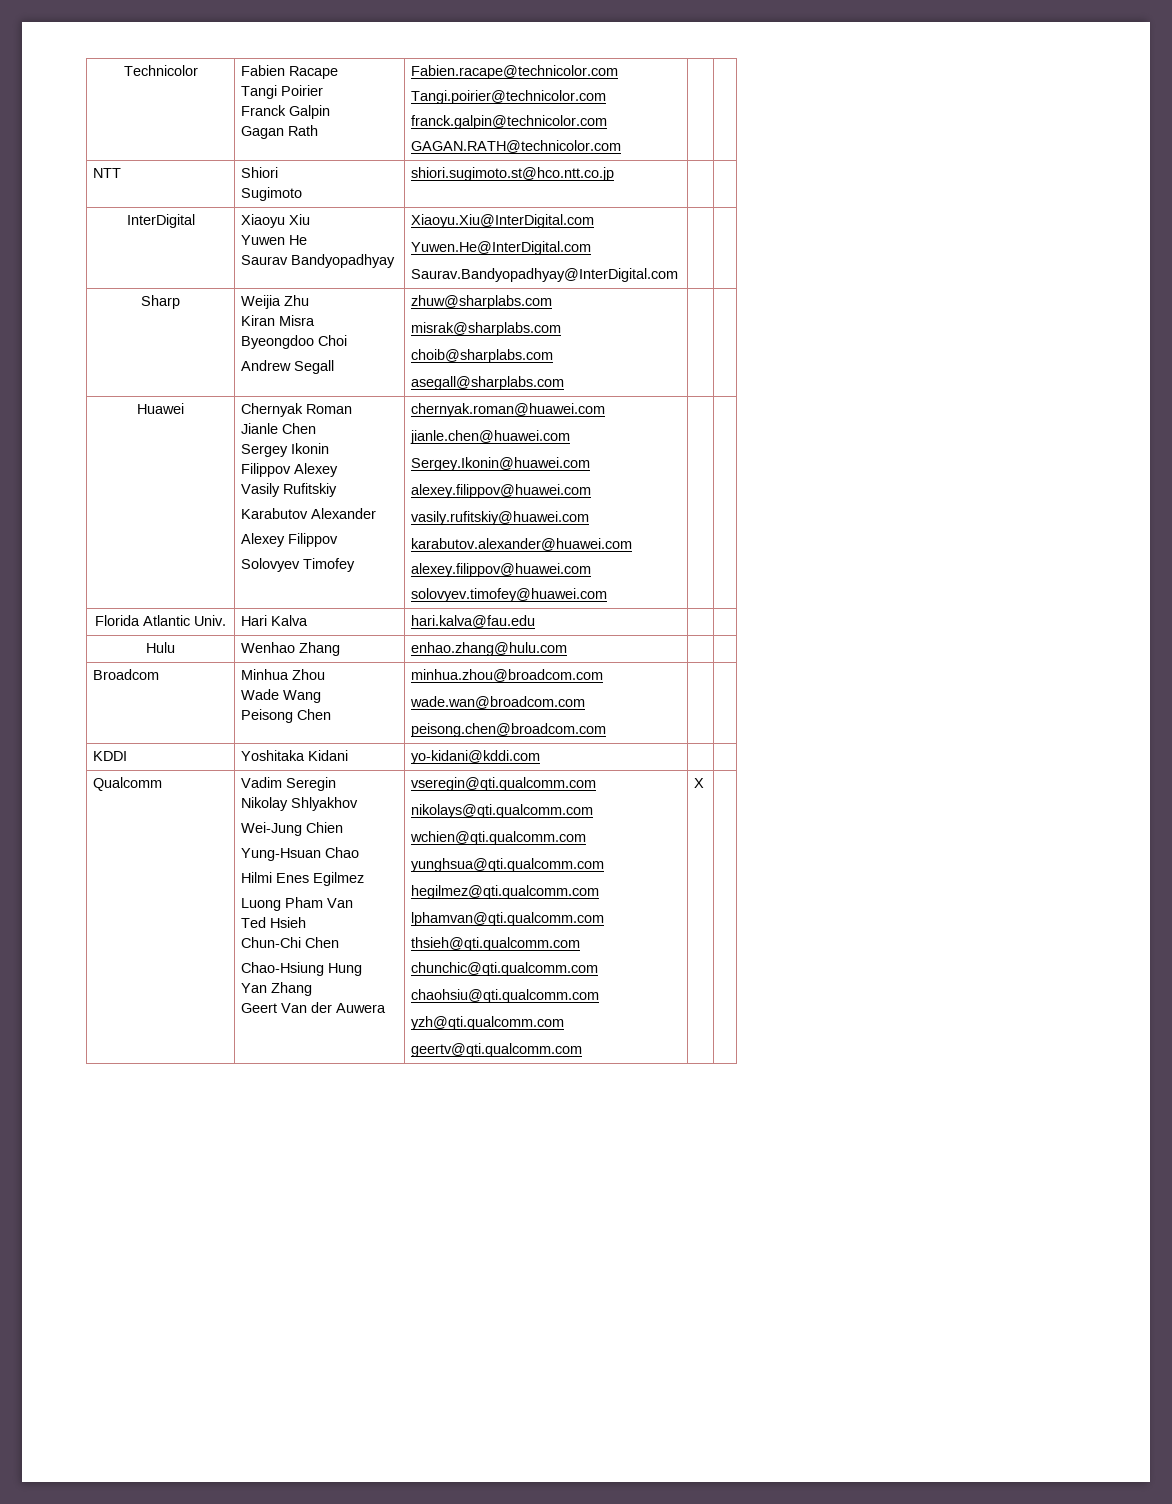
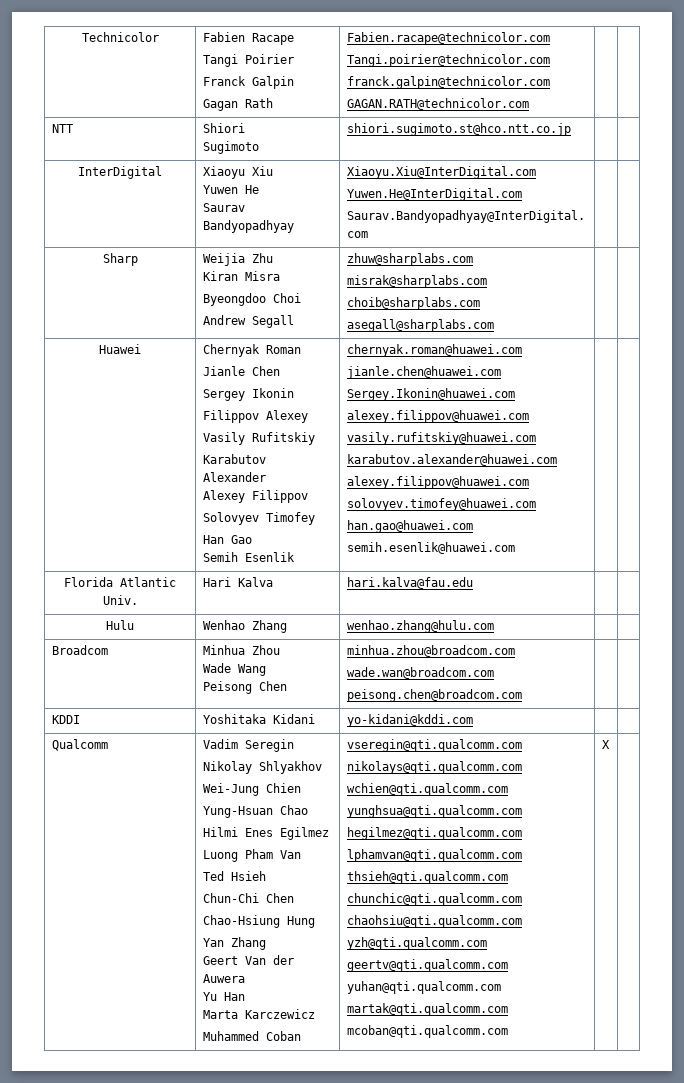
  Huawei | Chernyak Roman
  Jianle Chen
  Sergey Ikonin
  Filippov Alexey
  Vasily Rufitskiy
  Karabutov Alexander
  Alexey Filippov
- Solovyev Timofey | chernyak.roman@huawei.com
+ Solovyev Timofey
+ Han Gao
+ Semih Esenlik | chernyak.roman@huawei.com
  jianle.chen@huawei.com
  Sergey.Ikonin@huawei.com
  alexey.filippov@huawei.com
  vasily.rufitskiy@huawei.com
  karabutov.alexander@huawei.com
  alexey.filippov@huawei.com
- solovyev.timofey@huawei.com | |
+ solovyev.timofey@huawei.com
+ han.gao@huawei.com
+ semih.esenlik@huawei.com | |
- Hulu | Wenhao Zhang | enhao.zhang@hulu.com | |
+ Hulu | Wenhao Zhang | wenhao.zhang@hulu.com | |
+ Yu Han
+ Marta Karczewicz
+ Muhammed Coban
+ yuhan@qti.qualcomm.com
+ martak@qti.qualcomm.com
+ mcoban@qti.qualcomm.com

